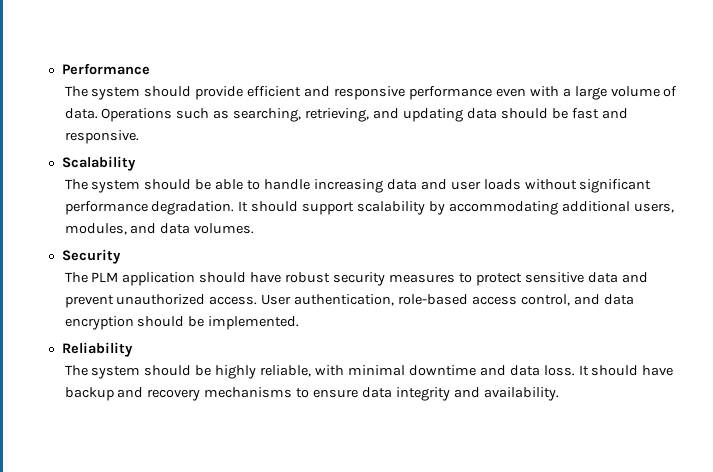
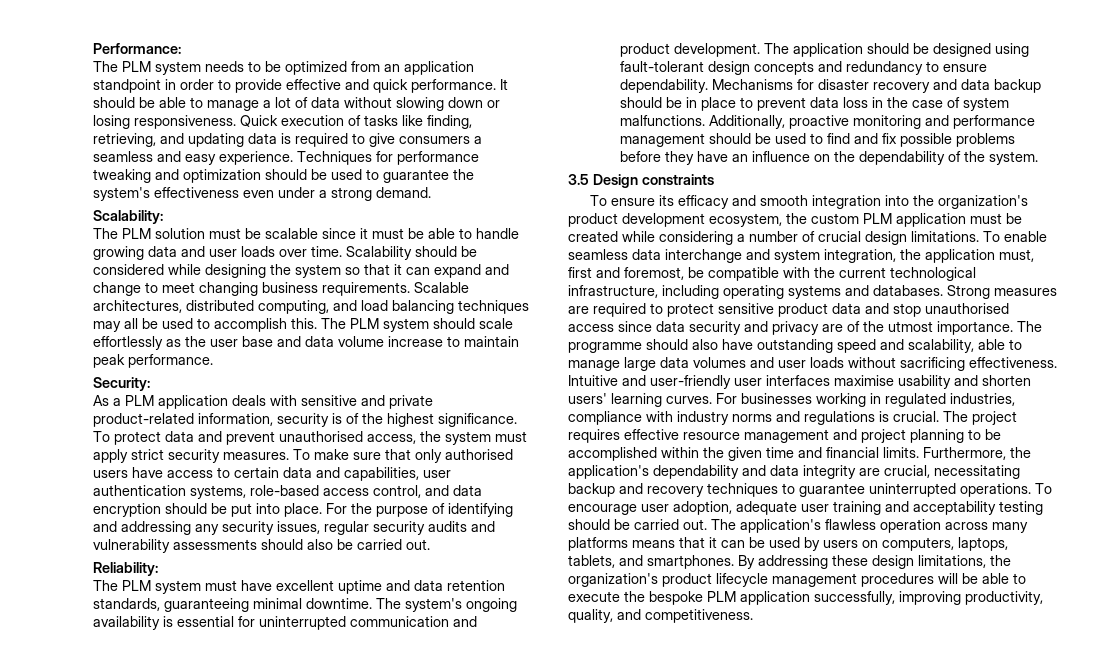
- Performance
- The system should provide efficient and responsive performance even with a large volume of data. Operations such as searching, retrieving, and updating data should be fast and responsive.
- Scalability
- The system should be able to handle increasing data and user loads without significant performance degradation. It should support scalability by accommodating additional users, modules, and data volumes.
- Security
- The PLM application should have robust security measures to protect sensitive data and prevent unauthorized access. User authentication, role-based access control, and data encryption should be implemented.
- Reliability
- The system should be highly reliable, with minimal downtime and data loss. It should have backup and recovery mechanisms to ensure data integrity and availability.
+ Performance:
+ The PLM system needs to be optimized from an application standpoint in order to provide effective and quick performance. It should be able to manage a lot of data without slowing down or losing responsiveness. Quick execution of tasks like finding, retrieving, and updating data is required to give consumers a seamless and easy experience. Techniques for performance tweaking and optimization should be used to guarantee the system's effectiveness even under a strong demand.
+ Scalability:
+ The PLM solution must be scalable since it must be able to handle growing data and user loads over time. Scalability should be considered while designing the system so that it can expand and change to meet changing business requirements. Scalable architectures, distributed computing, and load balancing techniques may all be used to accomplish this. The PLM system should scale effortlessly as the user base and data volume increase to maintain peak performance.
+ Security:
+ As a PLM application deals with sensitive and private product-related information, security is of the highest significance. To protect data and prevent unauthorised access, the system must apply strict security measures. To make sure that only authorised users have access to certain data and capabilities, user authentication systems, role-based access control, and data encryption should be put into place. For the purpose of identifying and addressing any security issues, regular security audits and vulnerability assessments should also be carried out.
+ Reliability:
+ The PLM system must have excellent uptime and data retention standards, guaranteeing minimal downtime. The system's ongoing availability is essential for uninterrupted communication and product development. The application should be designed using fault-tolerant design concepts and redundancy to ensure dependability. Mechanisms for disaster recovery and data backup should be in place to prevent data loss in the case of system malfunctions. Additionally, proactive monitoring and performance management should be used to find and fix possible problems before they have an influence on the dependability of the system.
+ 3.5 Design constraints
+ To ensure its efficacy and smooth integration into the organization's product development ecosystem, the custom PLM application must be created while considering a number of crucial design limitations. To enable seamless data interchange and system integration, the application must, first and foremost, be compatible with the current technological infrastructure, including operating systems and databases. Strong measures are required to protect sensitive product data and stop unauthorised access since data security and privacy are of the utmost importance. The programme should also have outstanding speed and scalability, able to manage large data volumes and user loads without sacrificing effectiveness. Intuitive and user-friendly user interfaces maximise usability and shorten users' learning curves. For businesses working in regulated industries, compliance with industry norms and regulations is crucial. The project requires effective resource management and project planning to be accomplished within the given time and financial limits. Furthermore, the application's dependability and data integrity are crucial, necessitating backup and recovery techniques to guarantee uninterrupted operations. To encourage user adoption, adequate user training and acceptability testing should be carried out. The application's flawless operation across many platforms means that it can be used by users on computers, laptops, tablets, and smartphones. By addressing these design limitations, the organization's product lifecycle management procedures will be able to execute the bespoke PLM application successfully, improving productivity, quality, and competitiveness.

